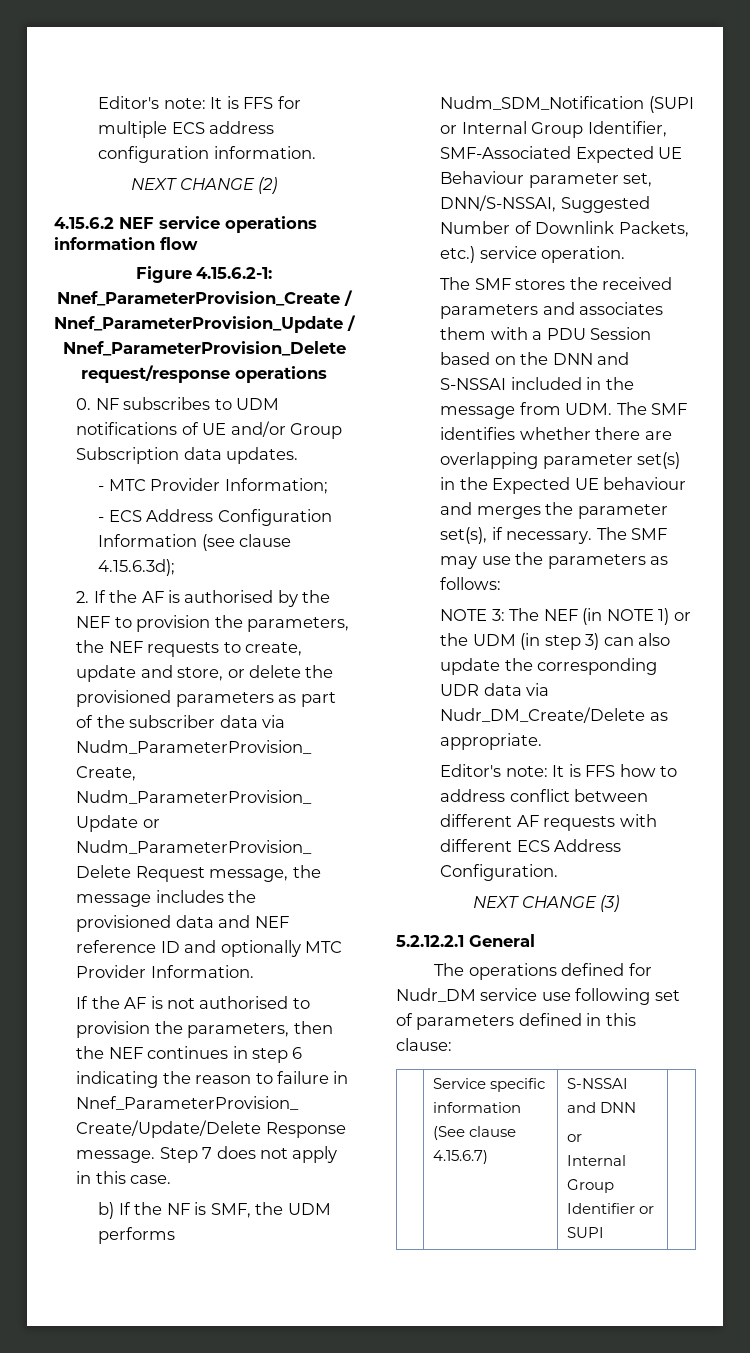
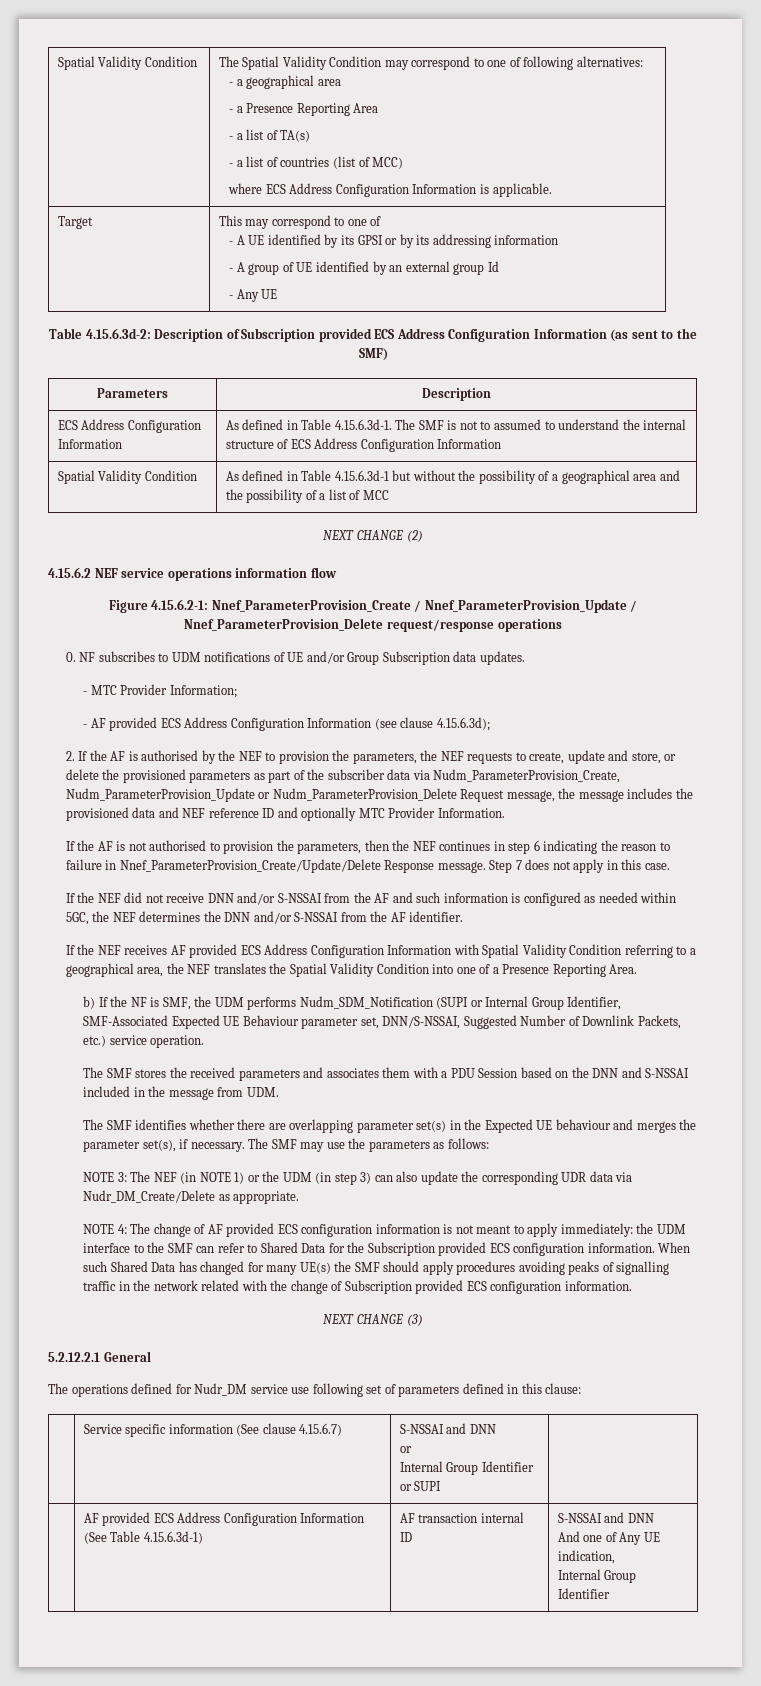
- Editor's note: It is FFS for multiple ECS address configuration information.
+ Spatial Validity Condition | The Spatial Validity Condition may correspond to one of following alternatives:
+ - a geographical area
+ - a Presence Reporting Area
+ - a list of TA(s)
+ - a list of countries (list of MCC)
+ where ECS Address Configuration Information is applicable.
+ Target | This may correspond to one of
+ - A UE identified by its GPSI or by its addressing information
+ - A group of UE identified by an external group Id
+ - Any UE
+ Table 4.15.6.3d-2: Description of Subscription provided ECS Address Configuration Information (as sent to the SMF)
+ Parameters | Description
+ ECS Address Configuration Information | As defined in Table 4.15.6.3d-1. The SMF is not to assumed to understand the internal structure of ECS Address Configuration Information
+ Spatial Validity Condition | As defined in Table 4.15.6.3d-1 but without the possibility of a geographical area and the possibility of a list of MCC
- - ECS Address Configuration Information (see clause 4.15.6.3d);
+ - AF provided ECS Address Configuration Information (see clause 4.15.6.3d);
+ If the NEF did not receive DNN and/or S-NSSAI from the AF and such information is configured as needed within 5GC, the NEF determines the DNN and/or S-NSSAI from the AF identifier.
+ If the NEF receives AF provided ECS Address Configuration Information with Spatial Validity Condition referring to a geographical area, the NEF translates the Spatial Validity Condition into one of a Presence Reporting Area.
- The SMF stores the received parameters and associates them with a PDU Session based on the DNN and S-NSSAI included in the message from UDM. The SMF identifies whether there are overlapping parameter set(s) in the Expected UE behaviour and merges the parameter set(s), if necessary.
+ The SMF stores the received parameters and associates them with a PDU Session based on the DNN and S-NSSAI included in the message from UDM.
+ The SMF identifies whether there are overlapping parameter set(s) in the Expected UE behaviour and merges the parameter set(s), if necessary.
- Editor's note: It is FFS how to address conflict between different AF requests with different ECS Address Configuration.
+ NOTE 4: The change of AF provided ECS configuration information is not meant to apply immediately: the UDM interface to the SMF can refer to Shared Data for the Subscription provided ECS configuration information. When such Shared Data has changed for many UE(s) the SMF should apply procedures avoiding peaks of signalling traffic in the network related with the change of Subscription provided ECS configuration information.
+ | AF provided ECS Address Configuration Information (See Table 4.15.6.3d-1) | AF transaction internal ID | S-NSSAI and DNN
+ And one of Any UE indication,
+ Internal Group Identifier

